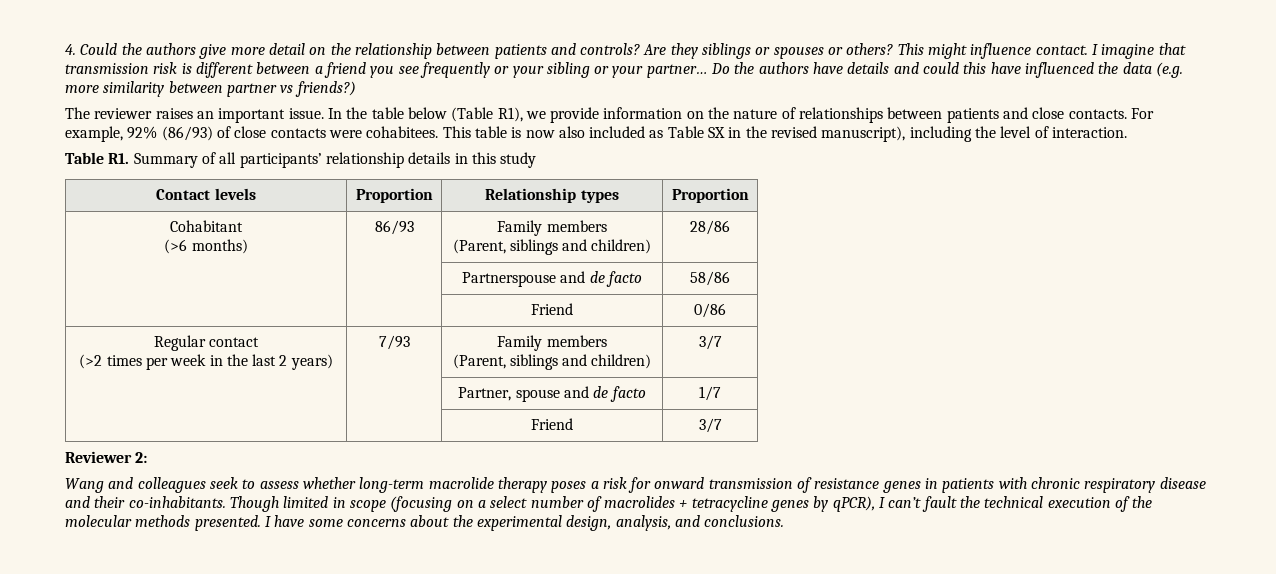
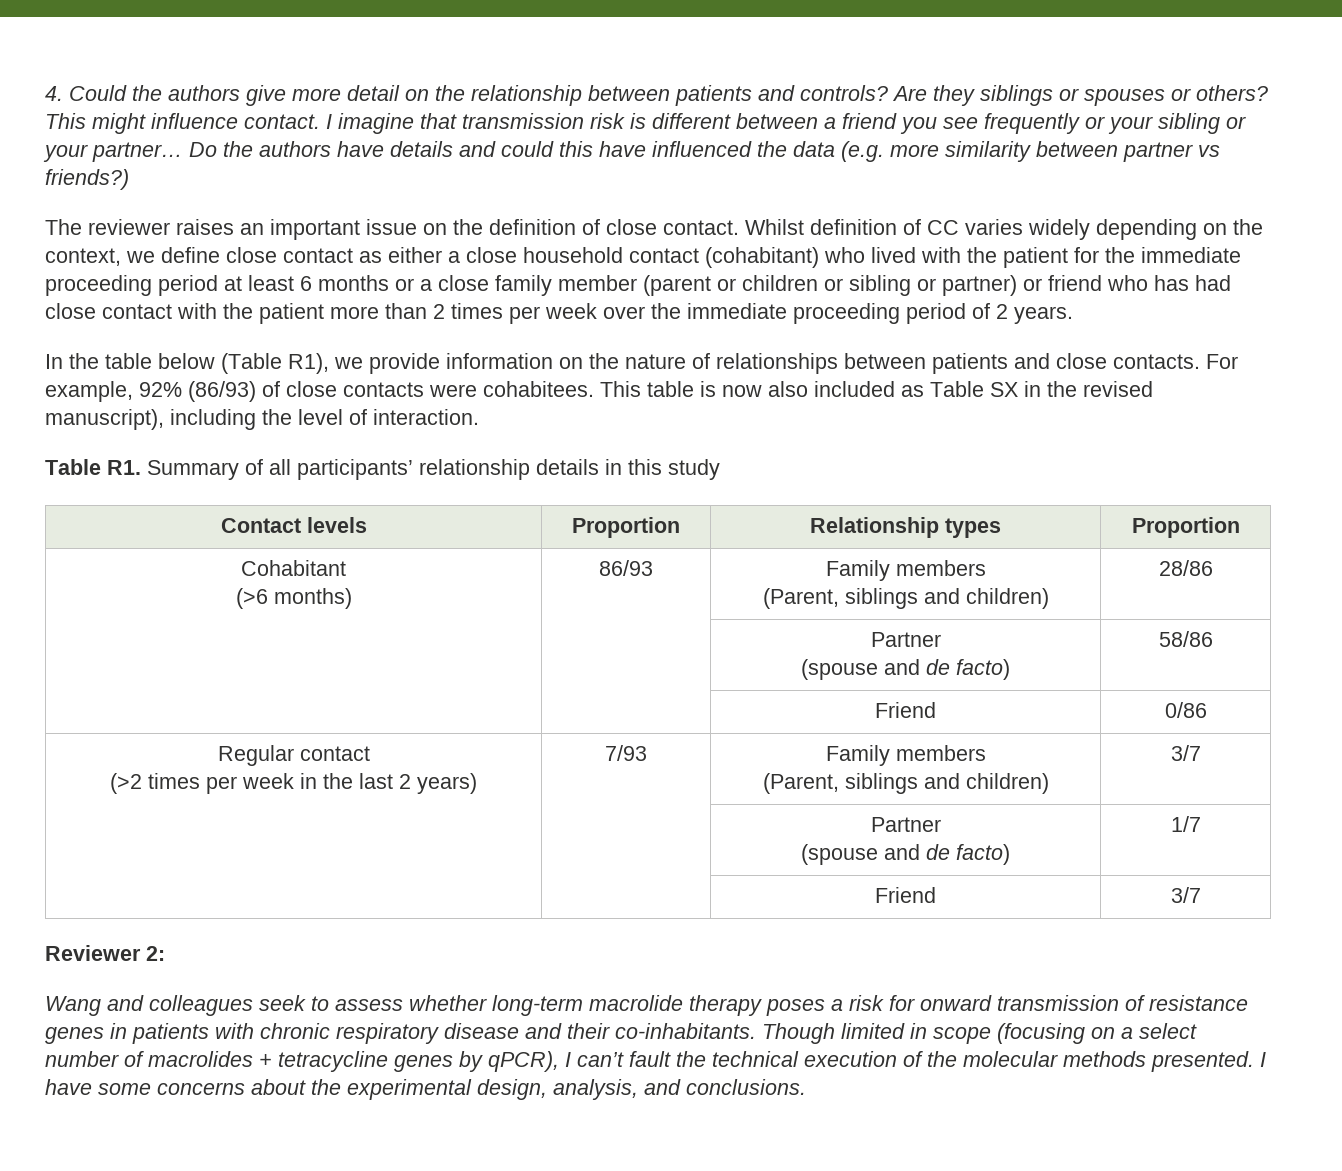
- The reviewer raises an important issue. In the table below (Table R1), we provide information on the nature of relationships between patients and close contacts.
+ The reviewer raises an important issue on the definition of close contact. Whilst definition of CC varies widely depending on the context, we define close contact as either a close household contact (cohabitant) who lived with the patient for the immediate proceeding period at least 6 months or a close family member (parent or children or sibling or partner) or friend who has had close contact with the patient more than 2 times per week over the immediate proceeding period of 2 years.
+ In the table below (Table R1), we provide information on the nature of relationships between patients and close contacts.
  Cohabitant
  (>6 months) | 86/93 | Family members
  (Parent, siblings and children) | 28/86
- | | Partnerspouse and de facto | 58/86
+ | | Partner
+ (spouse and de facto) | 58/86
  Regular contact
  (>2 times per week in the last 2 years) | 7/93 | Family members
  (Parent, siblings and children) | 3/7
- | | Partner, spouse and de facto | 1/7
+ | | Partner
+ (spouse and de facto) | 1/7

